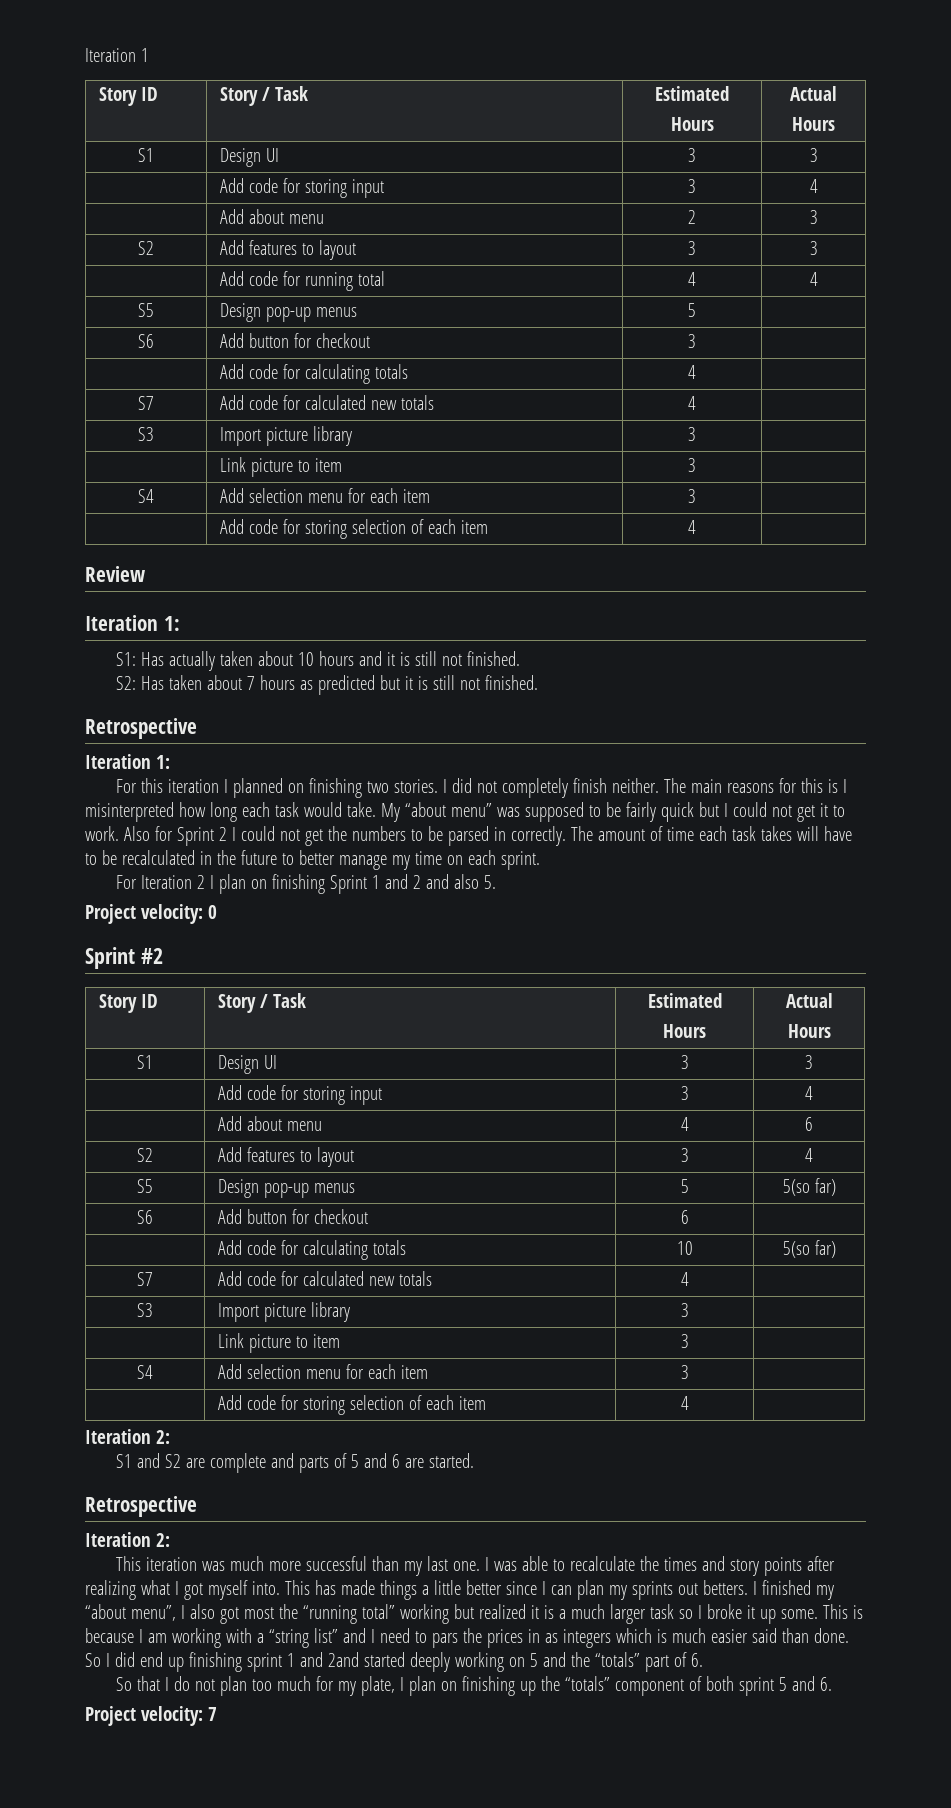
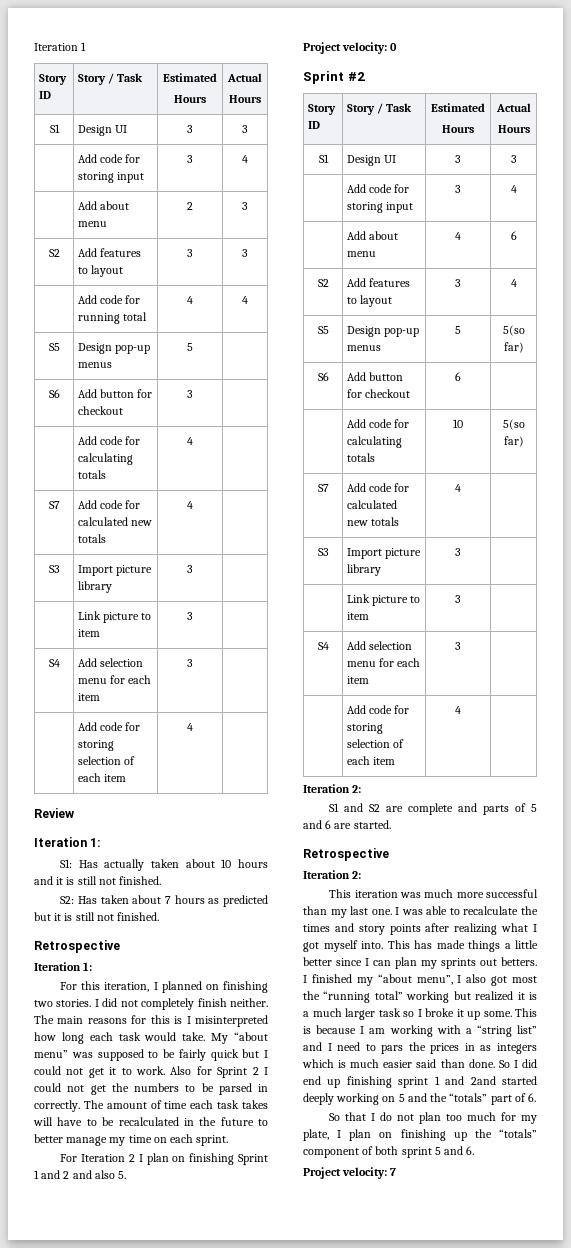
- For this iteration I planned on finishing two stories.
+ For this iteration, I planned on finishing two stories.

